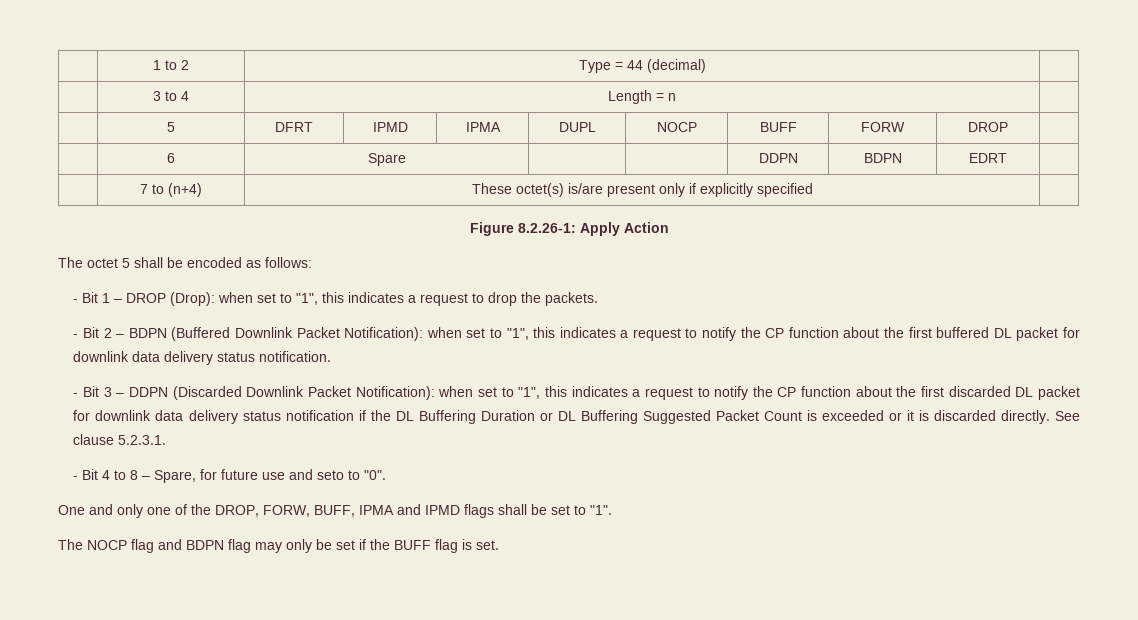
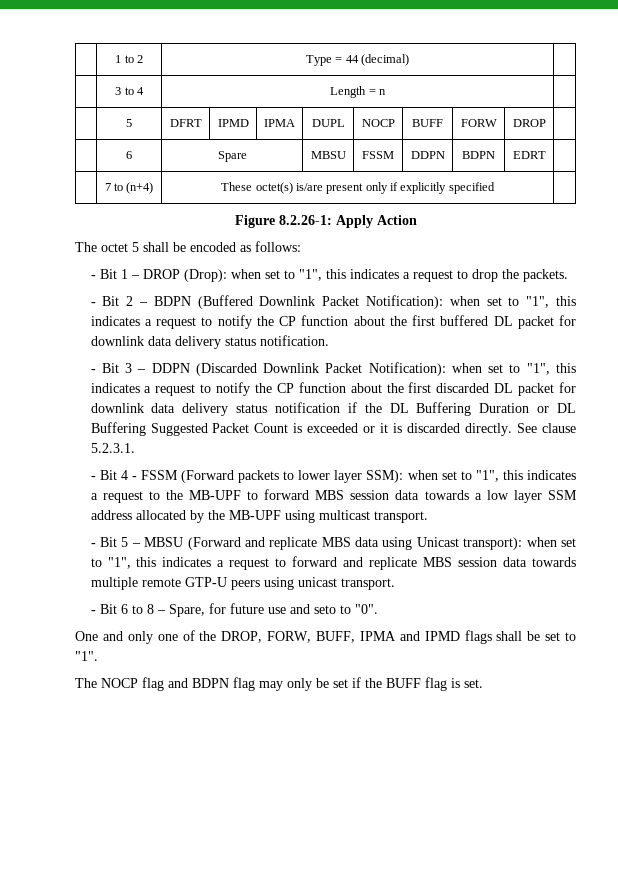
- | 6 | Spare | | | DDPN | BDPN | EDRT |
+ | 6 | Spare | MBSU | FSSM | DDPN | BDPN | EDRT |
- - Bit 4 to 8 – Spare, for future use and seto to "0".
+ - Bit 4 - FSSM (Forward packets to lower layer SSM): when set to "1", this indicates a request to the MB-UPF to forward MBS session data towards a low layer SSM address allocated by the MB-UPF using multicast transport.
+ - Bit 5 – MBSU (Forward and replicate MBS data using Unicast transport): when set to "1", this indicates a request to forward and replicate MBS session data towards multiple remote GTP-U peers using unicast transport.
+ - Bit 6 to 8 – Spare, for future use and seto to "0".

